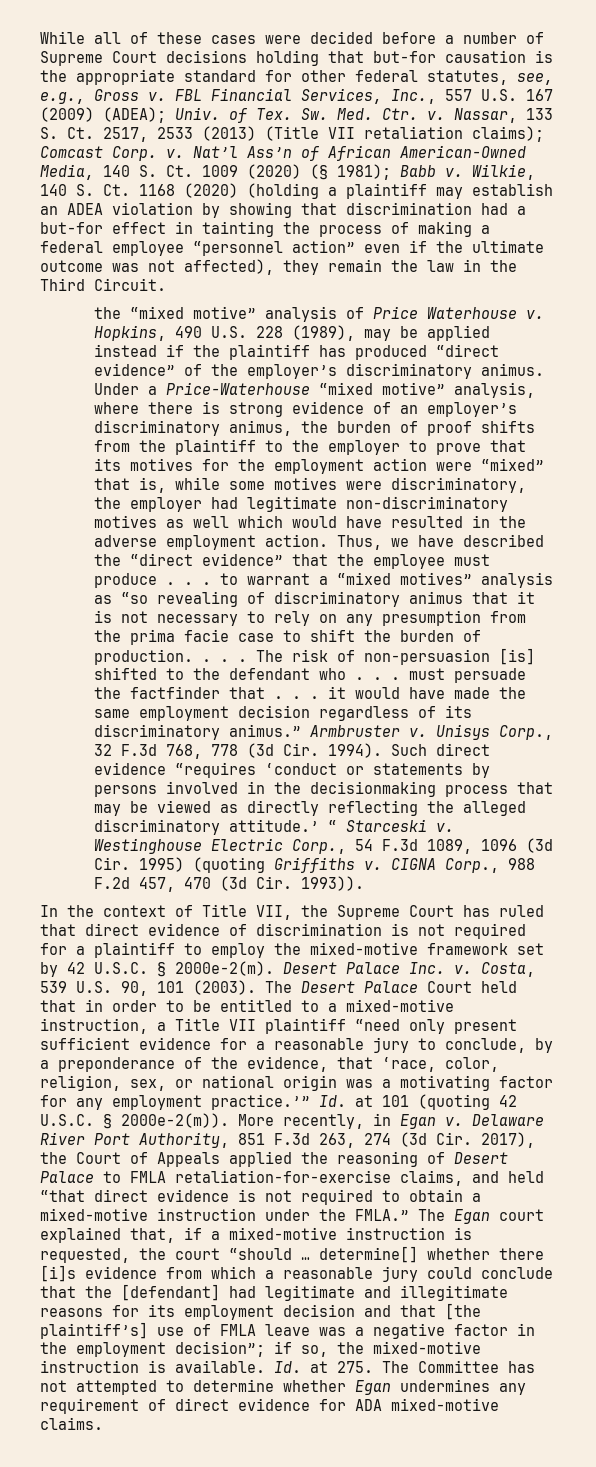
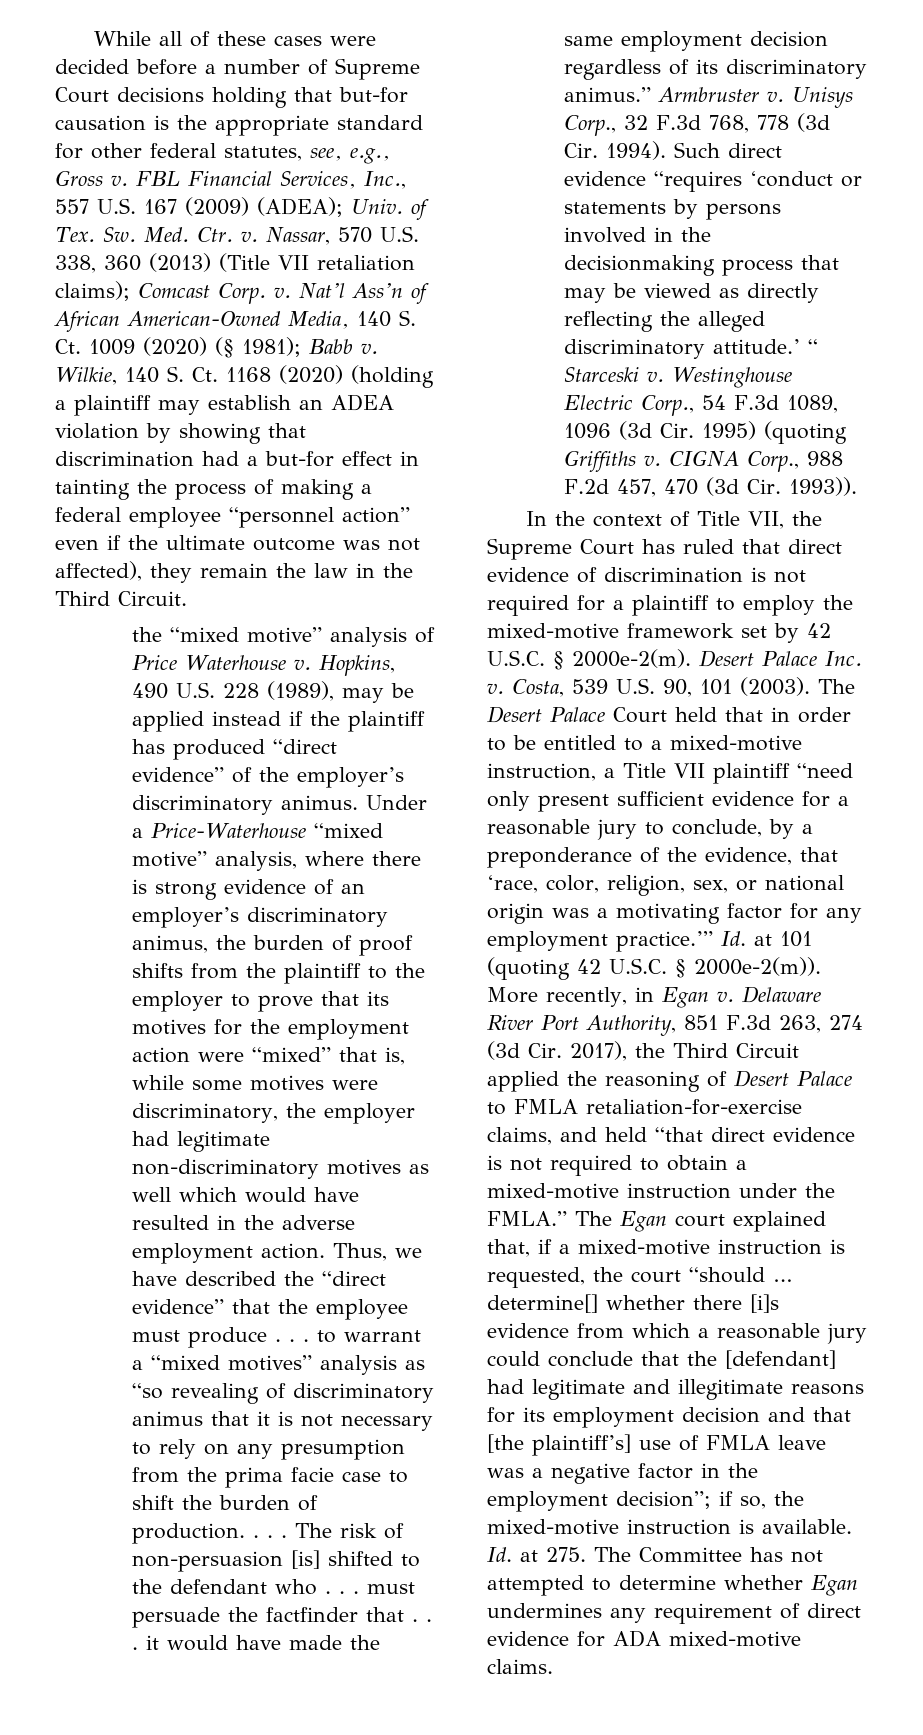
- Nassar, 133 S. Ct. 2517, 2533 (2013) (Title VII retaliation claims); Comcast Corp. v.
+ Nassar, 570 U.S. 338, 360 (2013) (Title VII retaliation claims); Comcast Corp. v.
- Delaware River Port Authority, 851 F.3d 263, 274 (3d Cir. 2017), the Court of Appeals applied the reasoning of Desert Palace to FMLA retaliation-for-exercise claims, and held “that direct evidence is not required to obtain a mixed-motive instruction under the FMLA.”
+ Delaware River Port Authority, 851 F.3d 263, 274 (3d Cir. 2017), the Third Circuit applied the reasoning of Desert Palace to FMLA retaliation-for-exercise claims, and held “that direct evidence is not required to obtain a mixed-motive instruction under the FMLA.”

